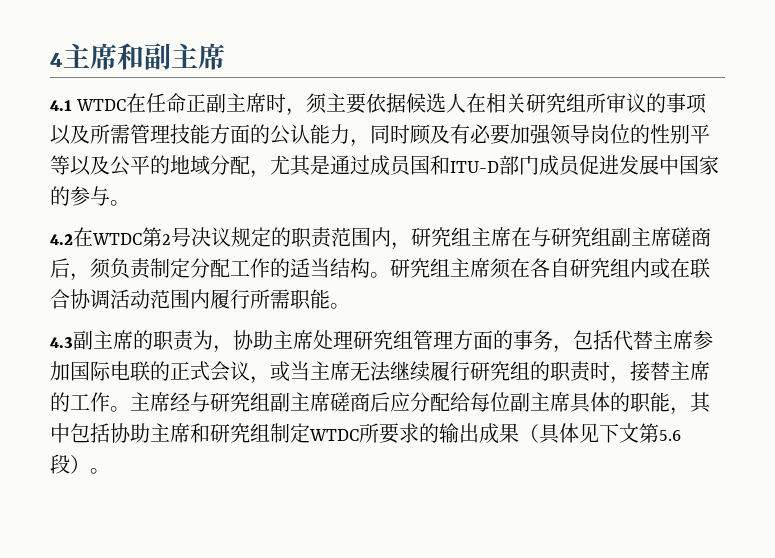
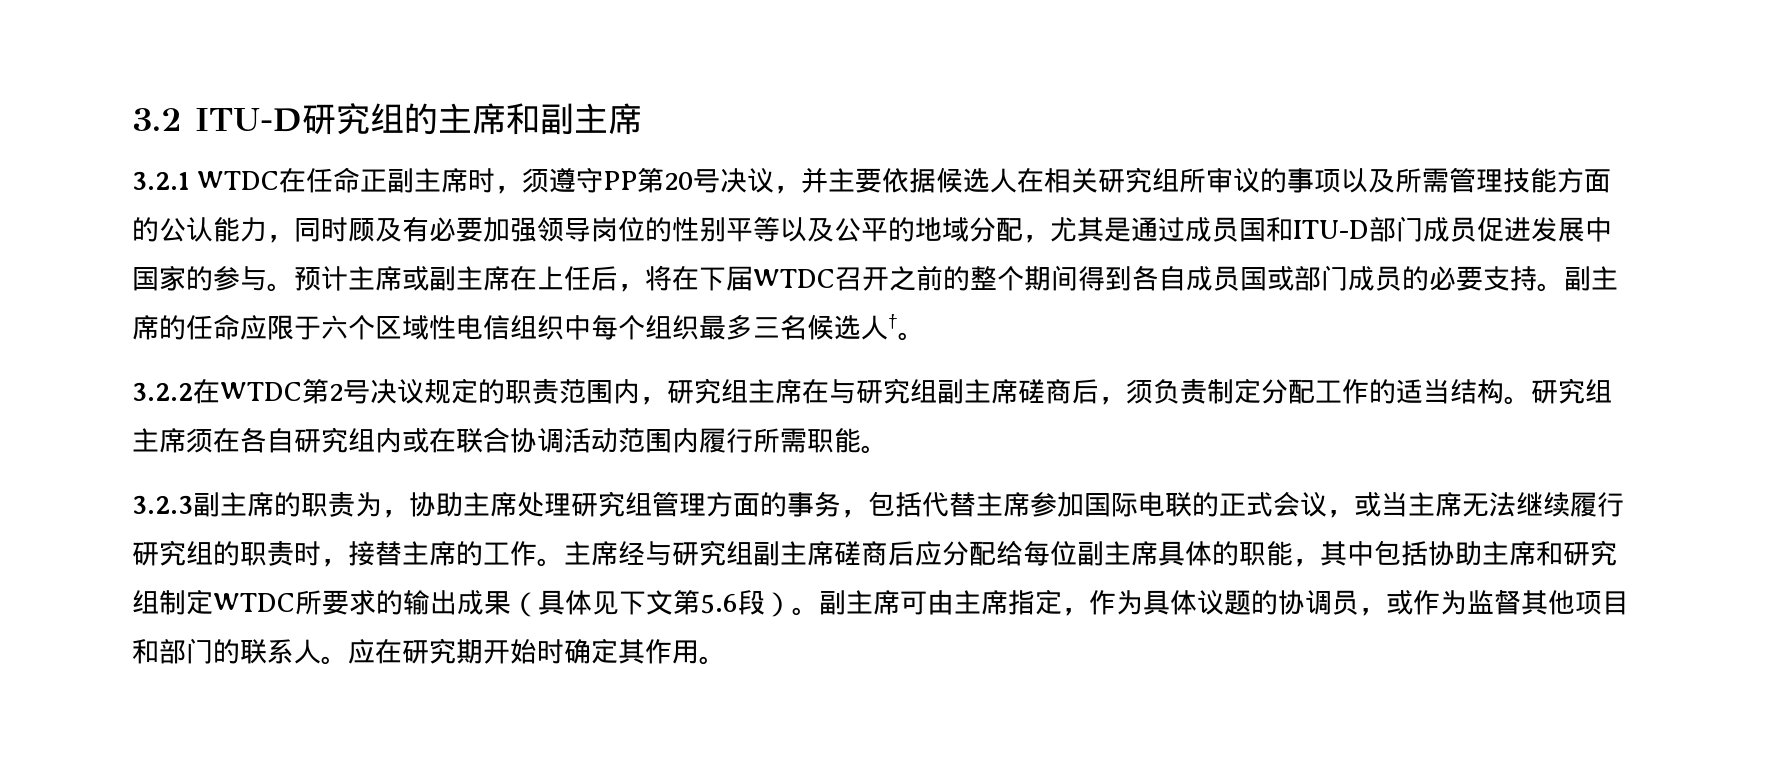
- 4主席和副主席
+ 3.2 ITU-D研究组的主席和副主席
- 4.1 WTDC在任命正副主席时，须主要依据候选人在相关研究组所审议的事项以及所需管理技能方面的公认能力，同时顾及有必要加强领导岗位的性别平等以及公平的地域分配，尤其是通过成员国和ITU-D部门成员促进发展中国家的参与。
- 4.2在WTDC第2号决议规定的职责范围内，研究组主席在与研究组副主席磋商后，须负责制定分配工作的适当结构。
+ 3.2.1 WTDC在任命正副主席时，须遵守PP第20号决议，并主要依据候选人在相关研究组所审议的事项以及所需管理技能方面的公认能力，同时顾及有必要加强领导岗位的性别平等以及公平的地域分配，尤其是通过成员国和ITU-D部门成员促进发展中国家的参与。预计主席或副主席在上任后，将在下届WTDC召开之前的整个期间得到各自成员国或部门成员的必要支持。副主席的任命应限于六个区域性电信组织中每个组织最多三名候选人†。
+ 3.2.2在WTDC第2号决议规定的职责范围内，研究组主席在与研究组副主席磋商后，须负责制定分配工作的适当结构。
- 4.3副主席的职责为，协助主席处理研究组管理方面的事务，包括代替主席参加国际电联的正式会议，或当主席无法继续履行研究组的职责时，接替主席的工作。
+ 3.2.3副主席的职责为，协助主席处理研究组管理方面的事务，包括代替主席参加国际电联的正式会议，或当主席无法继续履行研究组的职责时，接替主席的工作。
+ 副主席可由主席指定，作为具体议题的协调员，或作为监督其他项目和部门的联系人。应在研究期开始时确定其作用。

